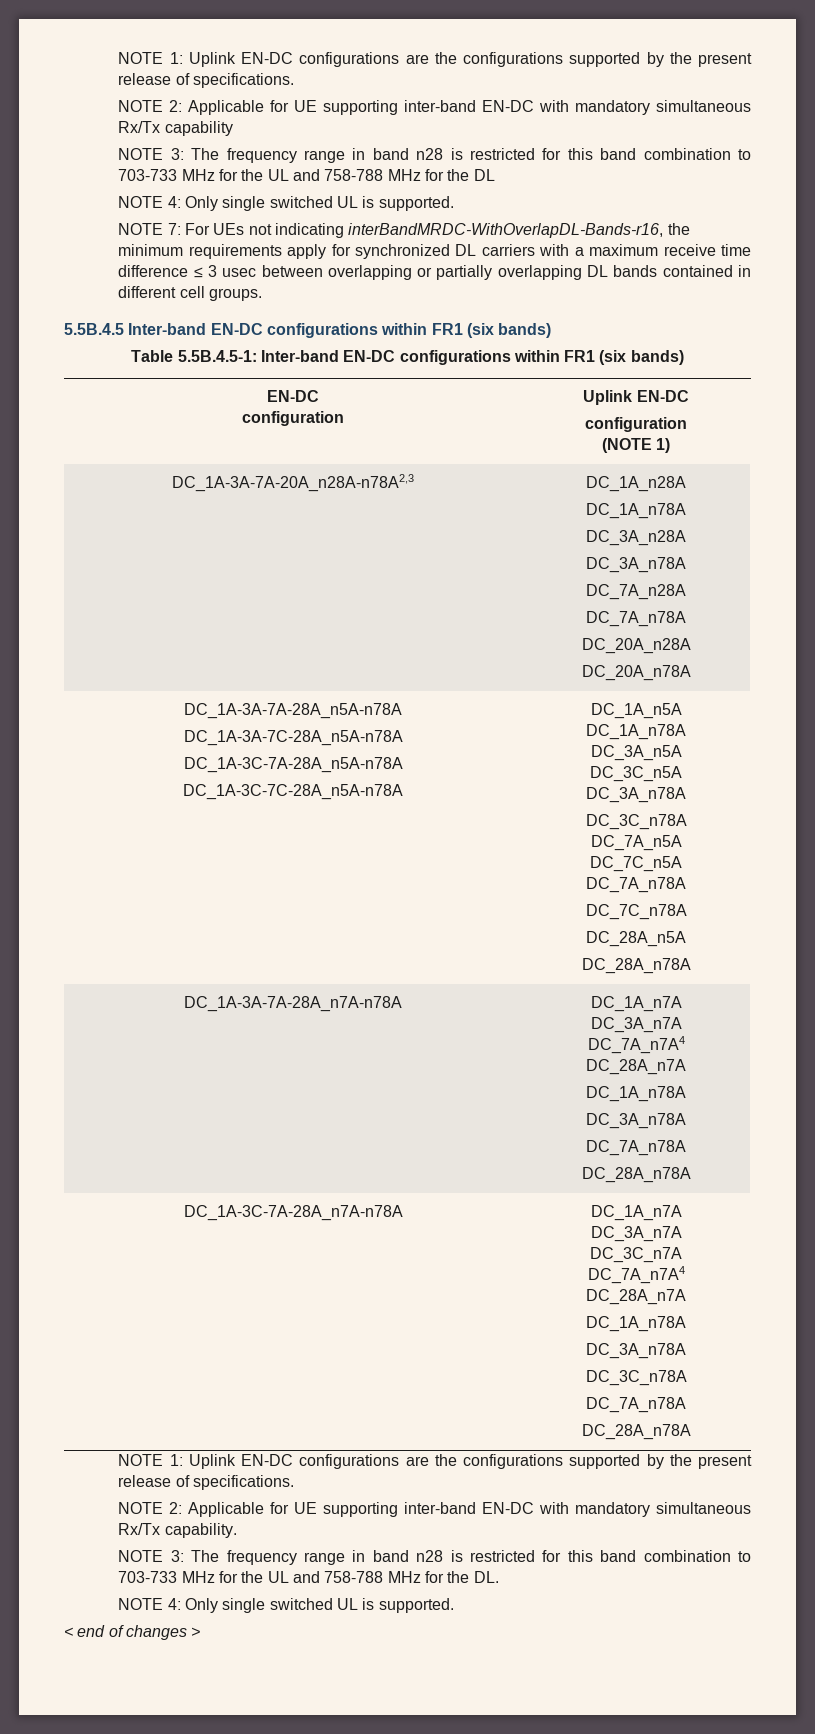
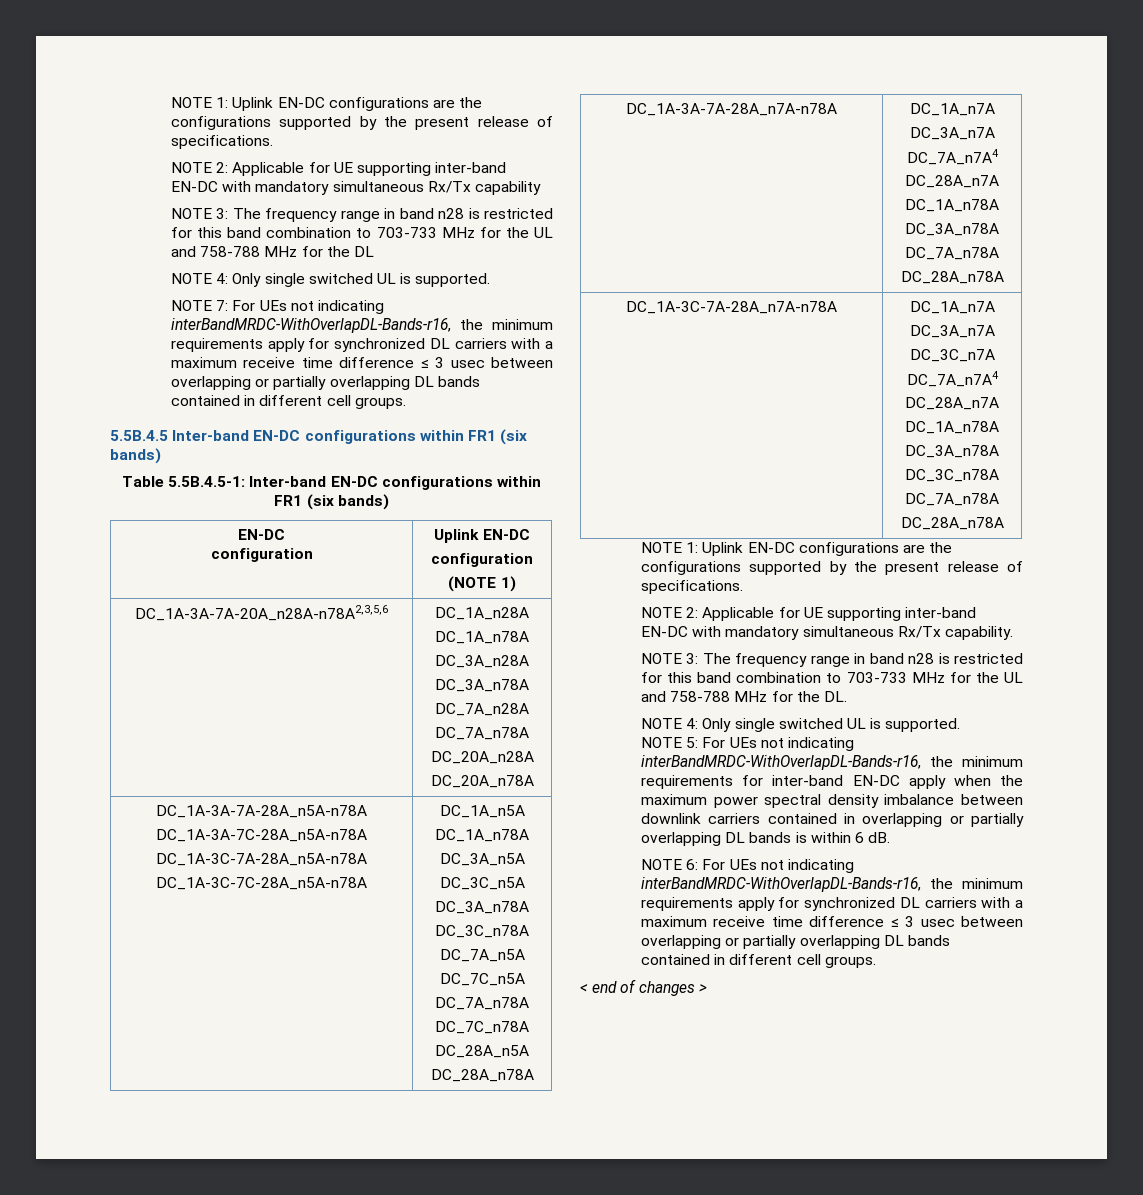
- DC_1A-3A-7A-20A_n28A-n78A2,3 | DC_1A_n28A
+ DC_1A-3A-7A-20A_n28A-n78A2,3,5,6 | DC_1A_n28A
+ NOTE 5: For UEs not indicating interBandMRDC-WithOverlapDL-Bands-r16, the minimum requirements for inter-band EN-DC apply when the maximum power spectral density imbalance between downlink carriers contained in overlapping or partially overlapping DL bands is within 6 dB.
+ NOTE 6: For UEs not indicating interBandMRDC-WithOverlapDL-Bands-r16, the minimum requirements apply for synchronized DL carriers with a maximum receive time difference ≤ 3 usec between overlapping or partially overlapping DL bands contained in different cell groups.

